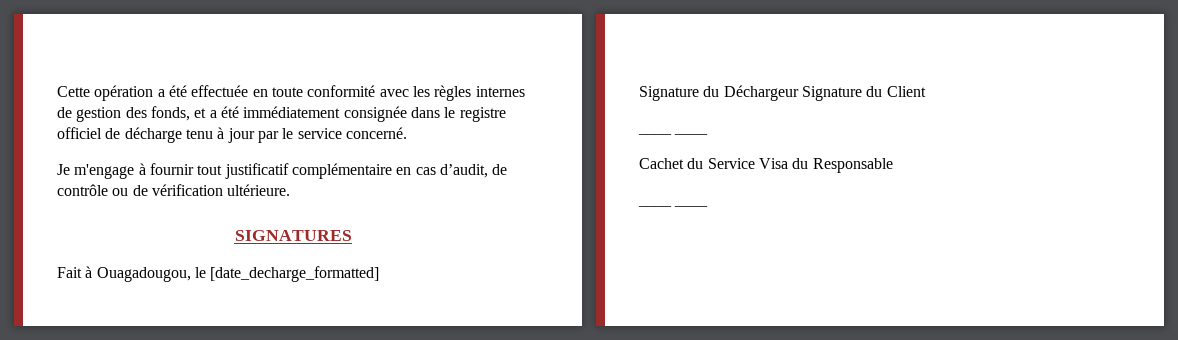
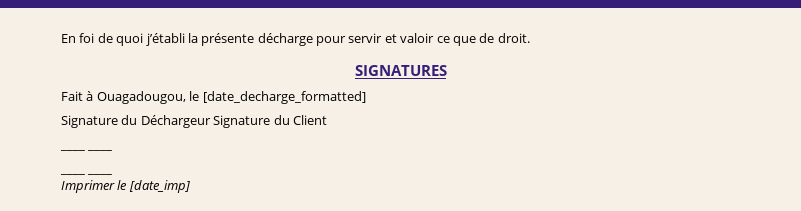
- Cette opération a été effectuée en toute conformité avec les règles internes de gestion des fonds, et a été immédiatement consignée dans le registre officiel de décharge tenu à jour par le service concerné.
- Je m'engage à fournir tout justificatif complémentaire en cas d’audit, de contrôle ou de vérification ultérieure.
+ En foi de quoi j’établi la présente décharge pour servir et valoir ce que de droit.
  Signature du Déchargeur Signature du Client
  ____ ____
- Cachet du Service Visa du Responsable
  ____ ____
+ Imprimer le [date_imp]

